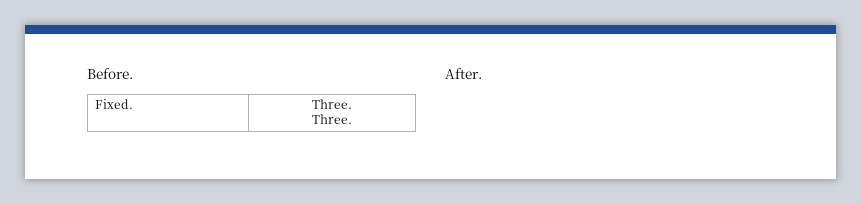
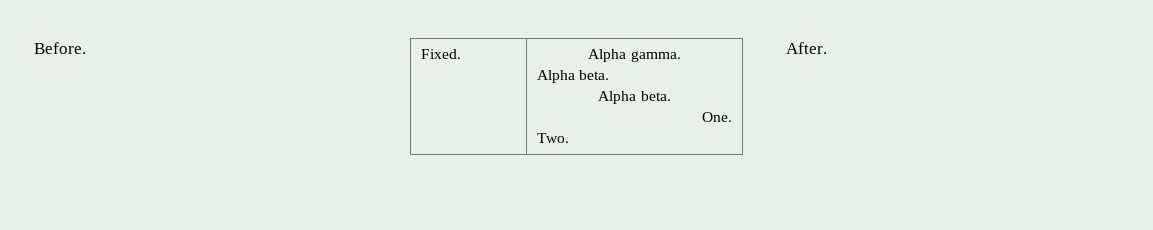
- Fixed. | Three.
- Three.
+ Fixed. | Alpha gamma.
+ Alpha beta.
+ Alpha beta.
+ One.
+ Two.

